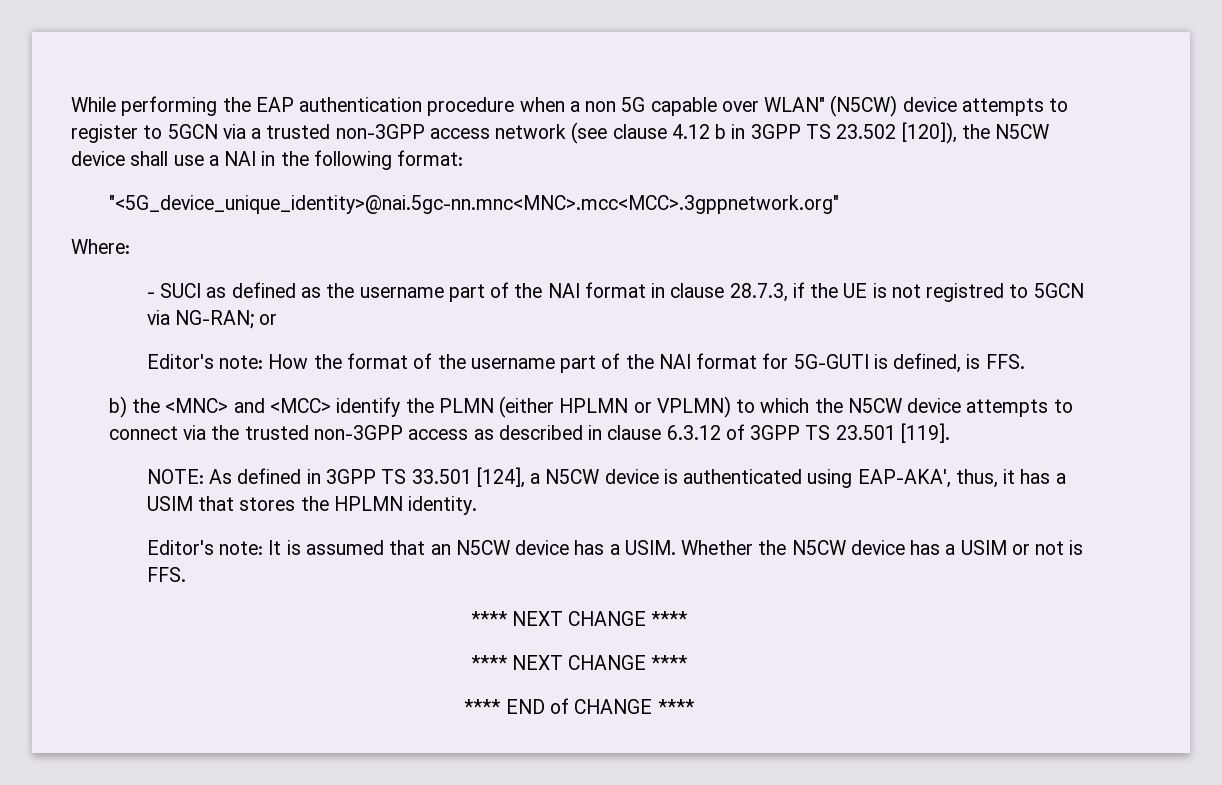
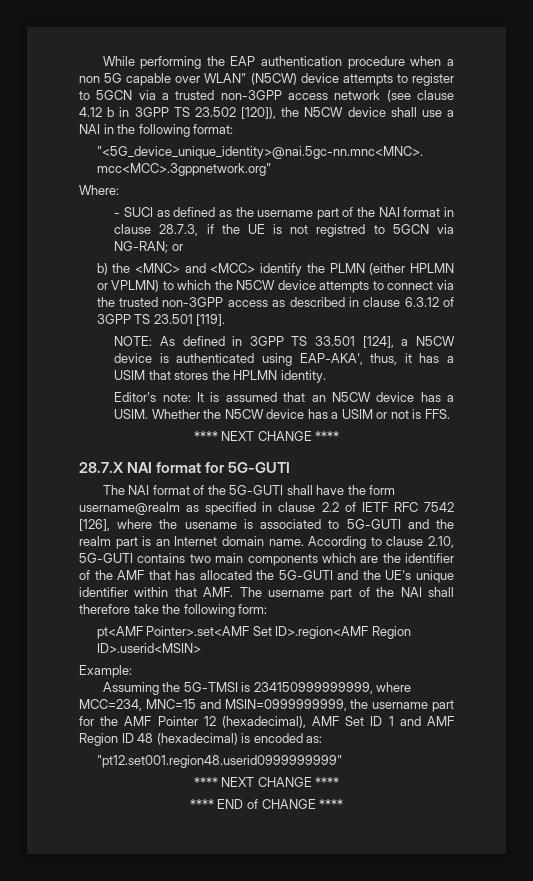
- Editor's note: How the format of the username part of the NAI format for 5G-GUTI is defined, is FFS.
+ 28.7.X NAI format for 5G-GUTI
+ The NAI format of the 5G-GUTI shall have the form username@realm as specified in clause 2.2 of IETF RFC 7542 [126], where the usename is associated to 5G-GUTI and the realm part is an Internet domain name. According to clause 2.10, 5G-GUTI contains two main components which are the identifier of the AMF that has allocated the 5G-GUTI and the UE's unique identifier within that AMF. The username part of the NAI shall therefore take the following form:
+ pt<AMF Pointer>.set<AMF Set ID>.region<AMF Region ID>.userid<MSIN>
+ Example:
+ Assuming the 5G-TMSI is 234150999999999, where MCC=234, MNC=15 and MSIN=0999999999, the username part for the AMF Pointer 12 (hexadecimal), AMF Set ID 1 and AMF Region ID 48 (hexadecimal) is encoded as:
+ "pt12.set001.region48.userid0999999999"

